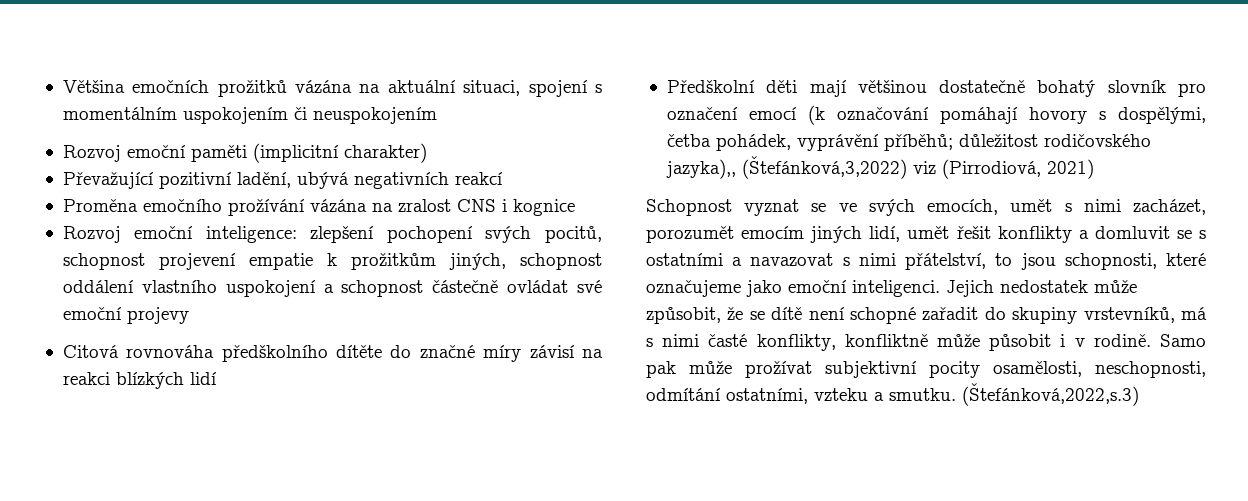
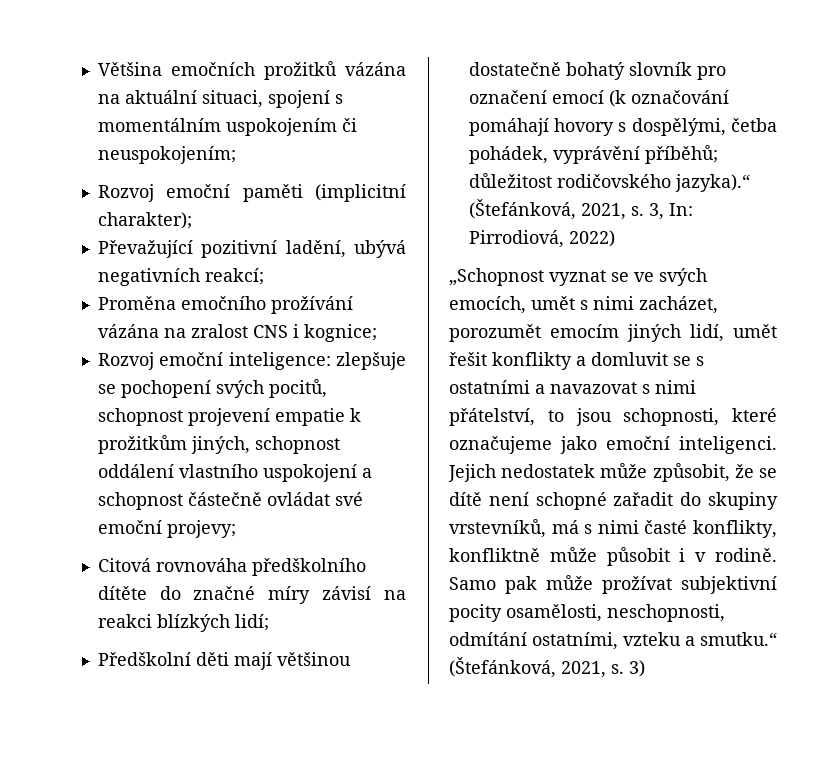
- Většina emočních prožitků vázána na aktuální situaci, spojení s momentálním uspokojením či neuspokojením
+ Většina emočních prožitků vázána na aktuální situaci, spojení s momentálním uspokojením či neuspokojením;
- Rozvoj emoční paměti (implicitní charakter)
+ Rozvoj emoční paměti (implicitní charakter);
- Převažující pozitivní ladění, ubývá negativních reakcí
+ Převažující pozitivní ladění, ubývá negativních reakcí;
- Proměna emočního prožívání vázána na zralost CNS i kognice
+ Proměna emočního prožívání vázána na zralost CNS i kognice;
- Rozvoj emoční inteligence: zlepšení pochopení svých pocitů, schopnost projevení empatie k prožitkům jiných, schopnost oddálení vlastního uspokojení a schopnost částečně ovládat své emoční projevy
+ Rozvoj emoční inteligence: zlepšuje se pochopení svých pocitů, schopnost projevení empatie k prožitkům jiných, schopnost oddálení vlastního uspokojení a schopnost částečně ovládat své emoční projevy;
- Citová rovnováha předškolního dítěte do značné míry závisí na reakci blízkých lidí
+ Citová rovnováha předškolního dítěte do značné míry závisí na reakci blízkých lidí;
- Předškolní děti mají většinou dostatečně bohatý slovník pro označení emocí (k označování pomáhají hovory s dospělými, četba pohádek, vyprávění příběhů; důležitost rodičovského jazyka),, (Štefánková,3,2022) viz (Pirrodiová, 2021)
- Schopnost vyznat se ve svých emocích, umět s nimi zacházet, porozumět emocím jiných lidí, umět řešit konflikty a domluvit se s ostatními a navazovat s nimi přátelství, to jsou schopnosti, které označujeme jako emoční inteligenci.
+ Předškolní děti mají většinou dostatečně bohatý slovník pro označení emocí (k označování pomáhají hovory s dospělými, četba pohádek, vyprávění příběhů; důležitost rodičovského jazyka).“ (Štefánková, 2021, s. 3, In: Pirrodiová, 2022)
+ „Schopnost vyznat se ve svých emocích, umět s nimi zacházet, porozumět emocím jiných lidí, umět řešit konflikty a domluvit se s ostatními a navazovat s nimi přátelství, to jsou schopnosti, které označujeme jako emoční inteligenci.
- Samo pak může prožívat subjektivní pocity osamělosti, neschopnosti, odmítání ostatními, vzteku a smutku. (Štefánková,2022,s.3)
+ Samo pak může prožívat subjektivní pocity osamělosti, neschopnosti, odmítání ostatními, vzteku a smutku.“ (Štefánková, 2021, s. 3)

